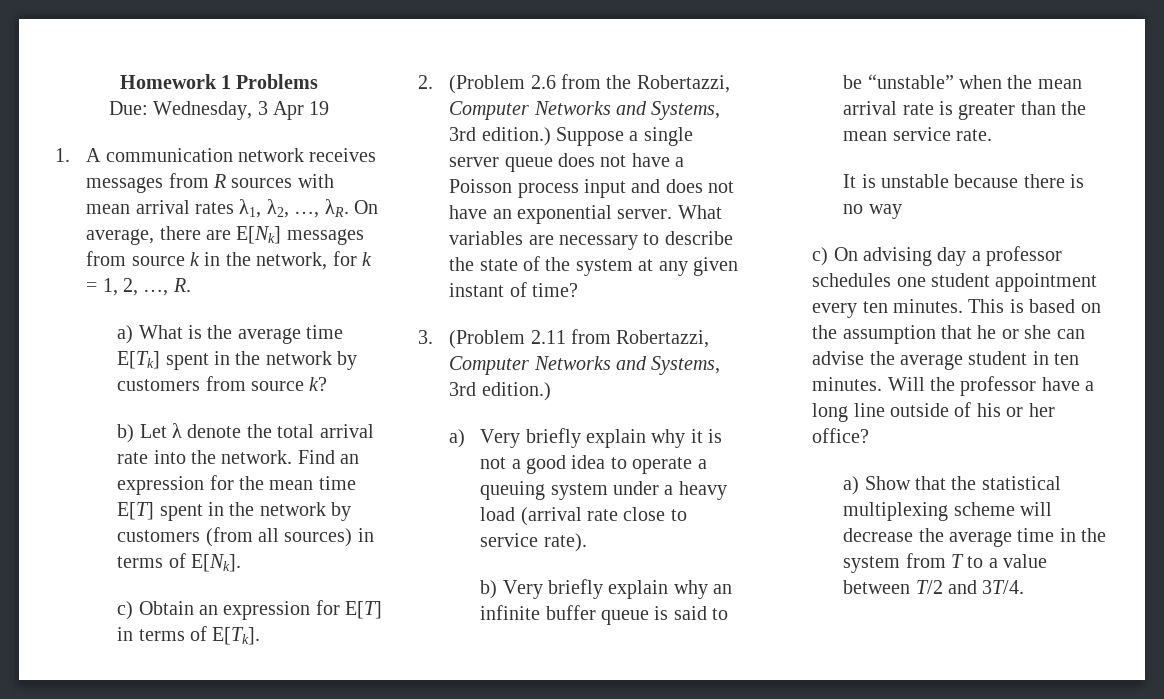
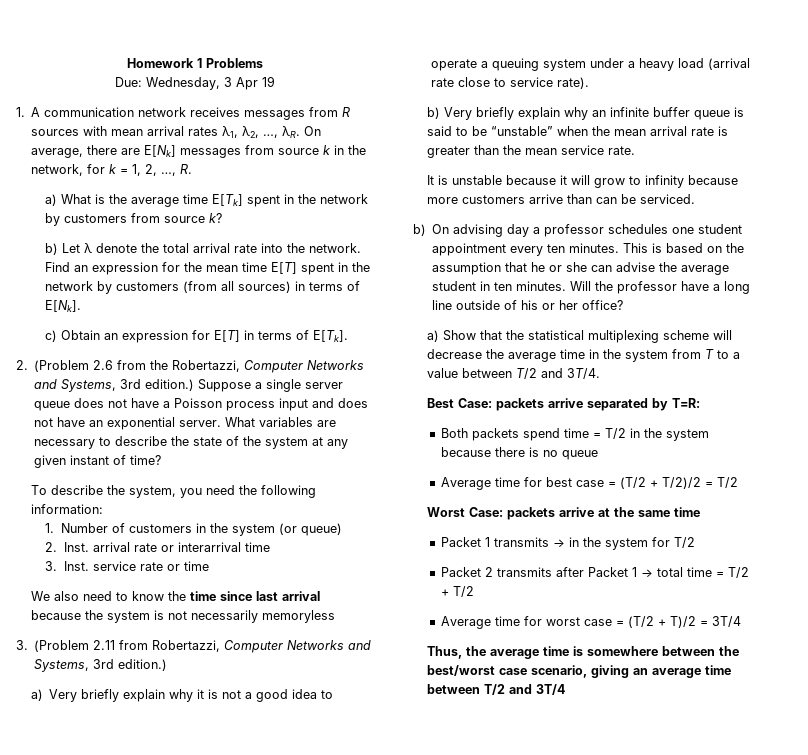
+ To describe the system, you need the following information:
+ 1. Number of customers in the system (or queue)
+ 2. Inst. arrival rate or interarrival time
+ 3. Inst. service rate or time
+ We also need to know the time since last arrival because the system is not necessarily memoryless
- It is unstable because there is no way
- c) On advising day a professor schedules one student appointment every ten minutes.
+ It is unstable because it will grow to infinity because more customers arrive than can be serviced.
+ b) On advising day a professor schedules one student appointment every ten minutes.
+ Best Case: packets arrive separated by T=R:
+ Both packets spend time = T/2 in the system because there is no queue
+ Average time for best case = (T/2 + T/2)/2 = T/2
+ Worst Case: packets arrive at the same time
+ Packet 1 transmits → in the system for T/2
+ Packet 2 transmits after Packet 1 → total time = T/2 + T/2
+ Average time for worst case = (T/2 + T)/2 = 3T/4
+ Thus, the average time is somewhere between the best/worst case scenario, giving an average time between T/2 and 3T/4

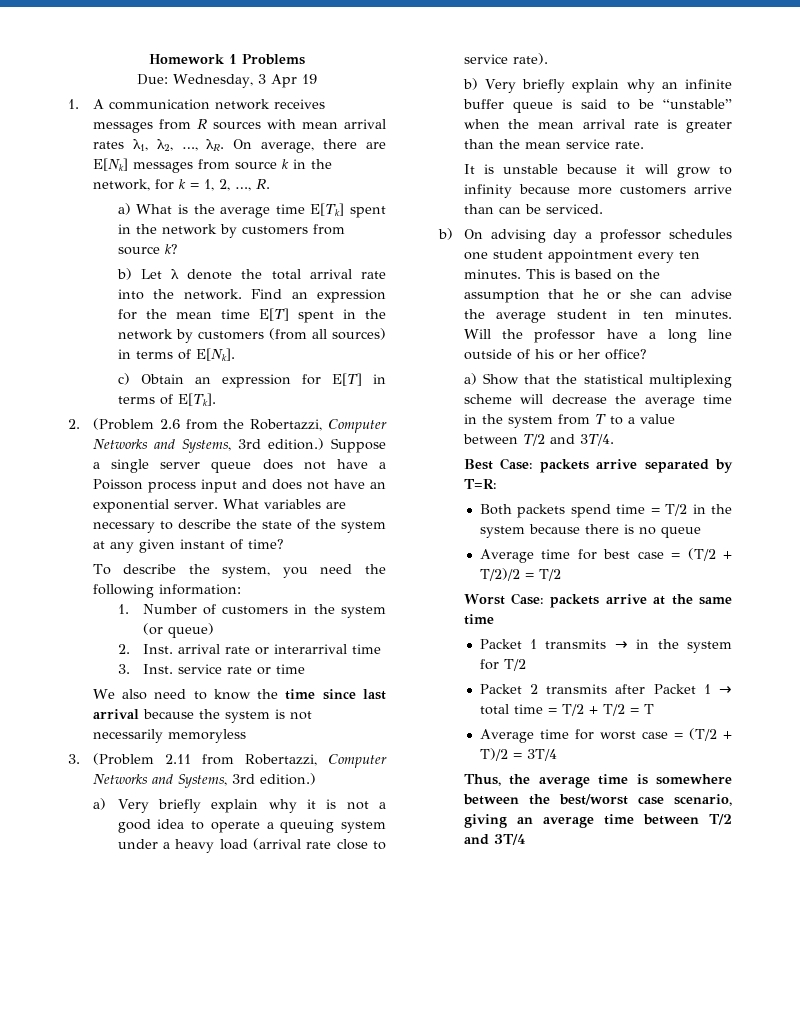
- Packet 2 transmits after Packet 1 → total time = T/2 + T/2
+ Packet 2 transmits after Packet 1 → total time = T/2 + T/2 = T

